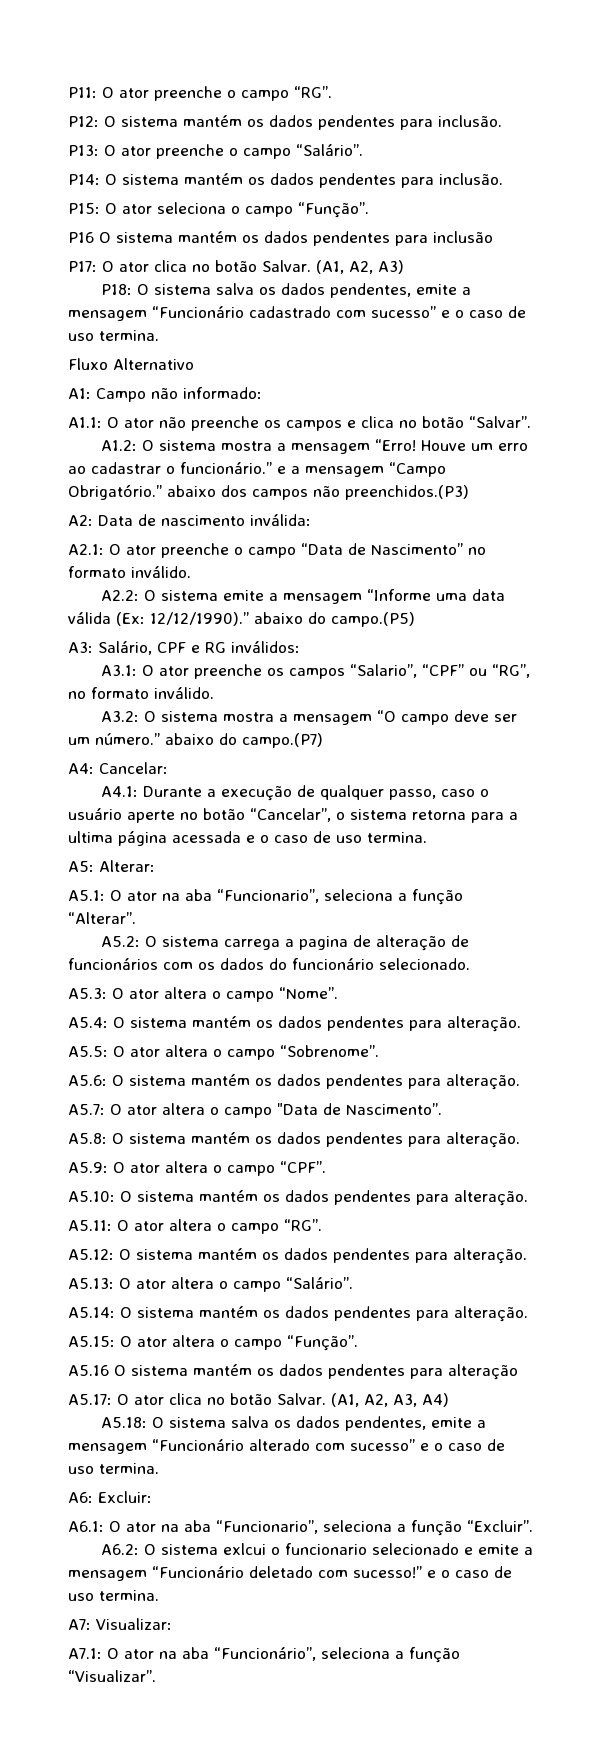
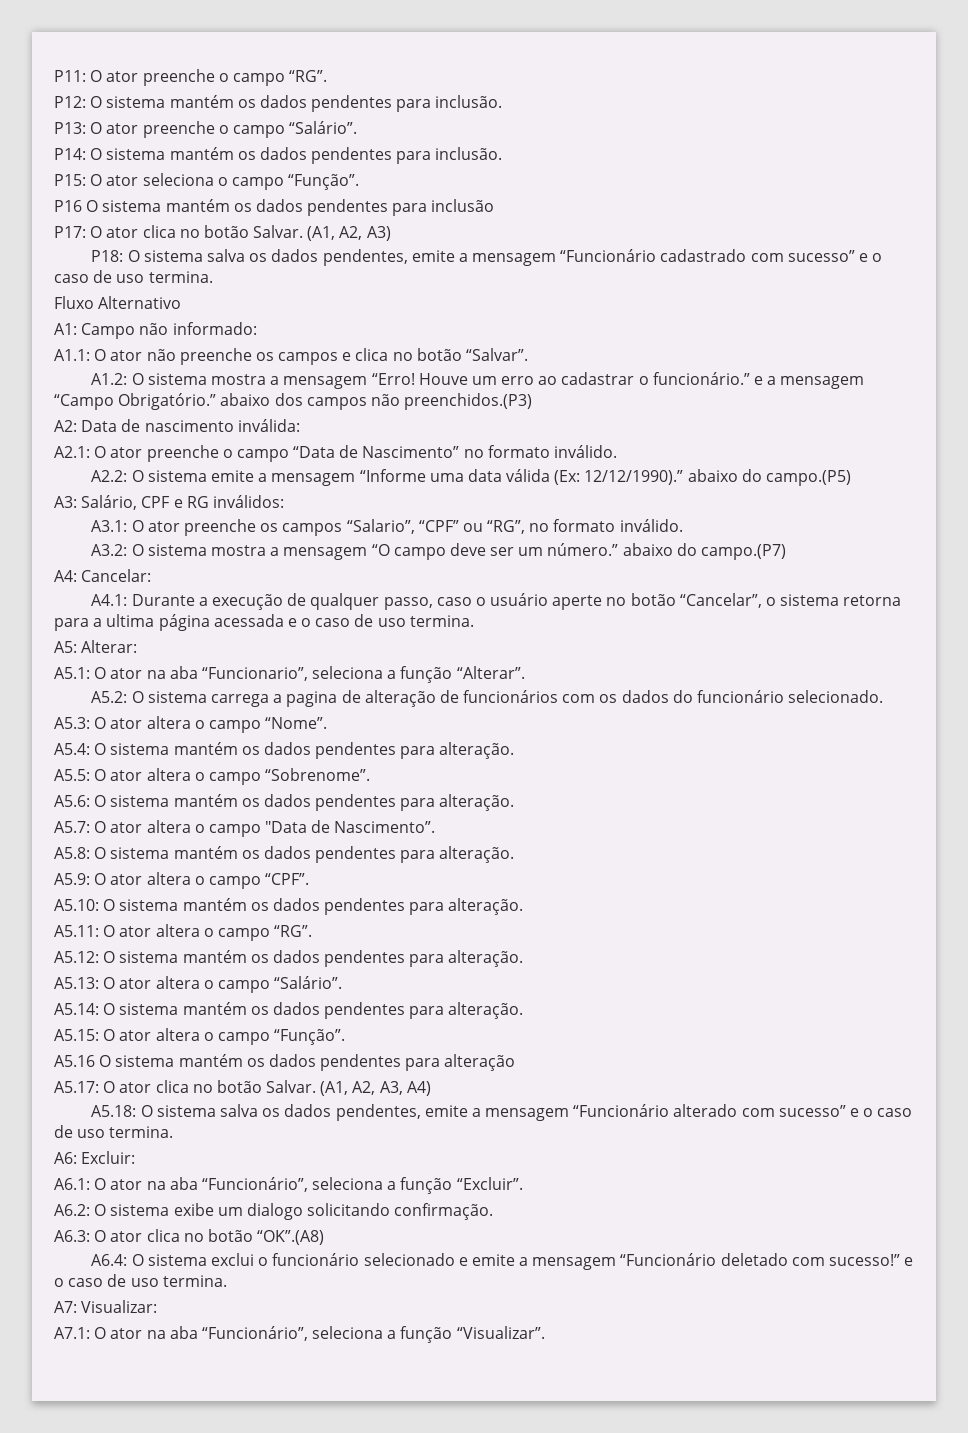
- A6.1: O ator na aba “Funcionario”, seleciona a função “Excluir”.
+ A6.1: O ator na aba “Funcionário”, seleciona a função “Excluir”.
- A6.2: O sistema exlcui o funcionario selecionado e emite a mensagem “Funcionário deletado com sucesso!” e o caso de uso termina.
+ A6.2: O sistema exibe um dialogo solicitando confirmação.
+ A6.3: O ator clica no botão “OK”.(A8)
+ A6.4: O sistema exclui o funcionário selecionado e emite a mensagem “Funcionário deletado com sucesso!” e o caso de uso termina.

